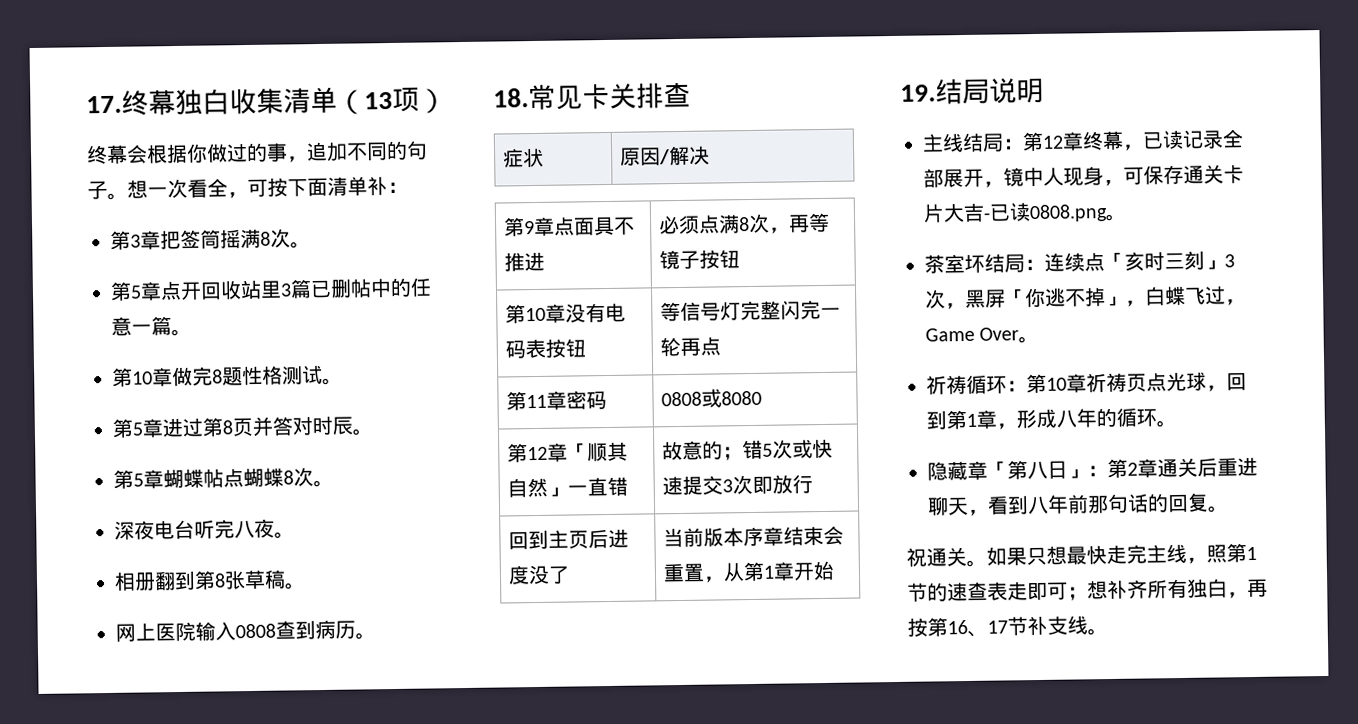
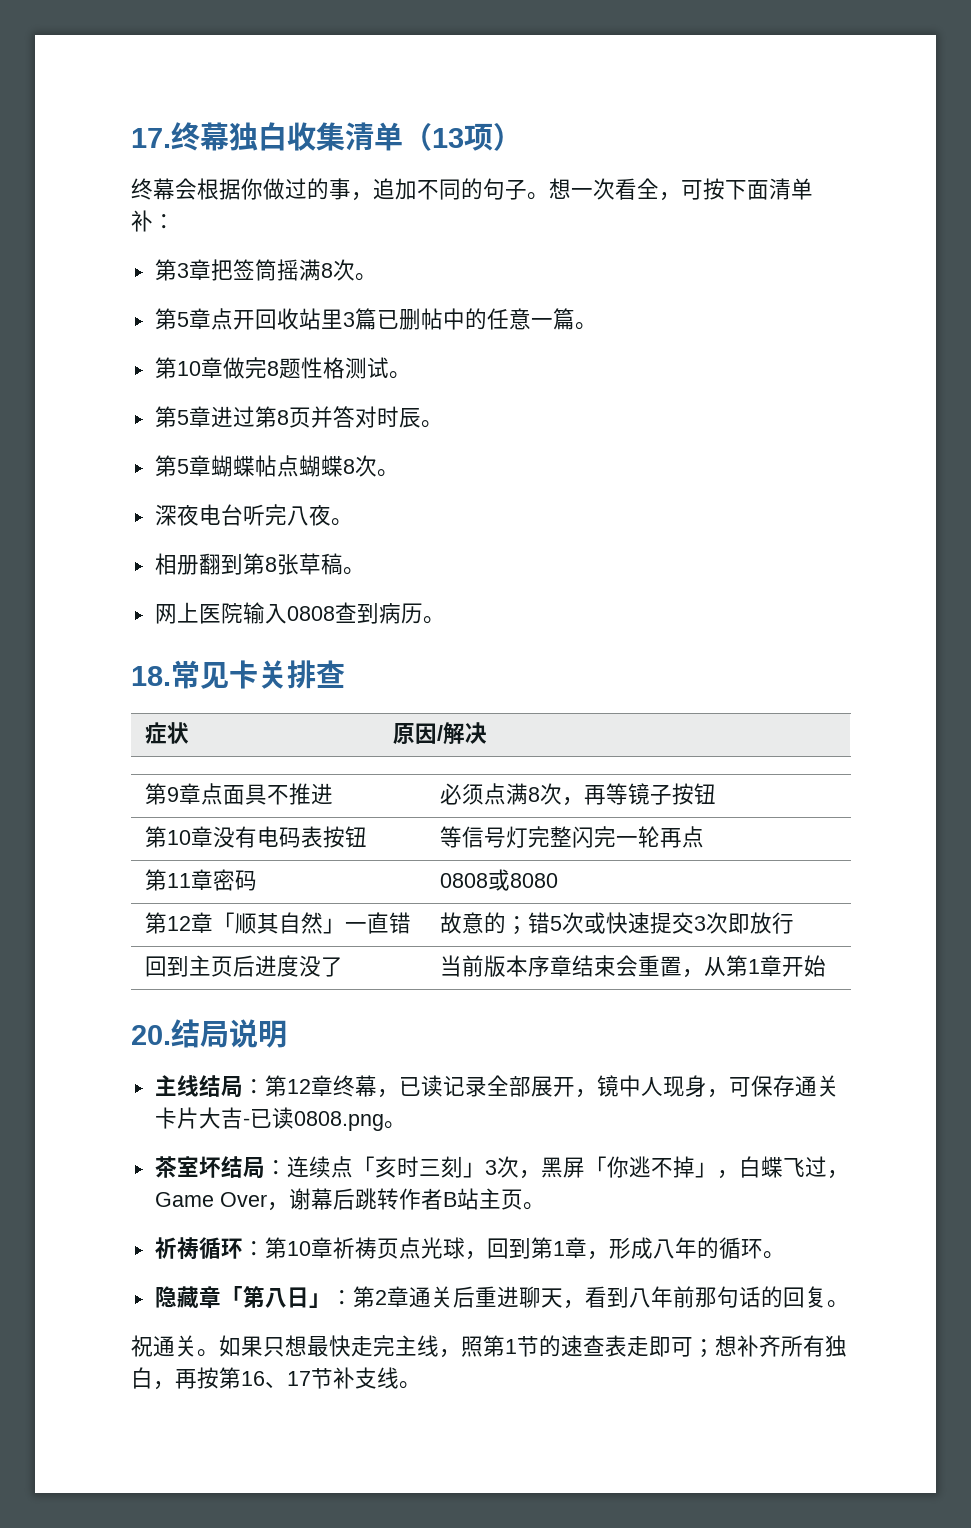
- 19.结局说明
+ 20.结局说明
- 茶室坏结局：连续点「亥时三刻」3次，黑屏「你逃不掉」，白蝶飞过，Game Over。
+ 茶室坏结局：连续点「亥时三刻」3次，黑屏「你逃不掉」，白蝶飞过，Game Over，谢幕后跳转作者B站主页。

